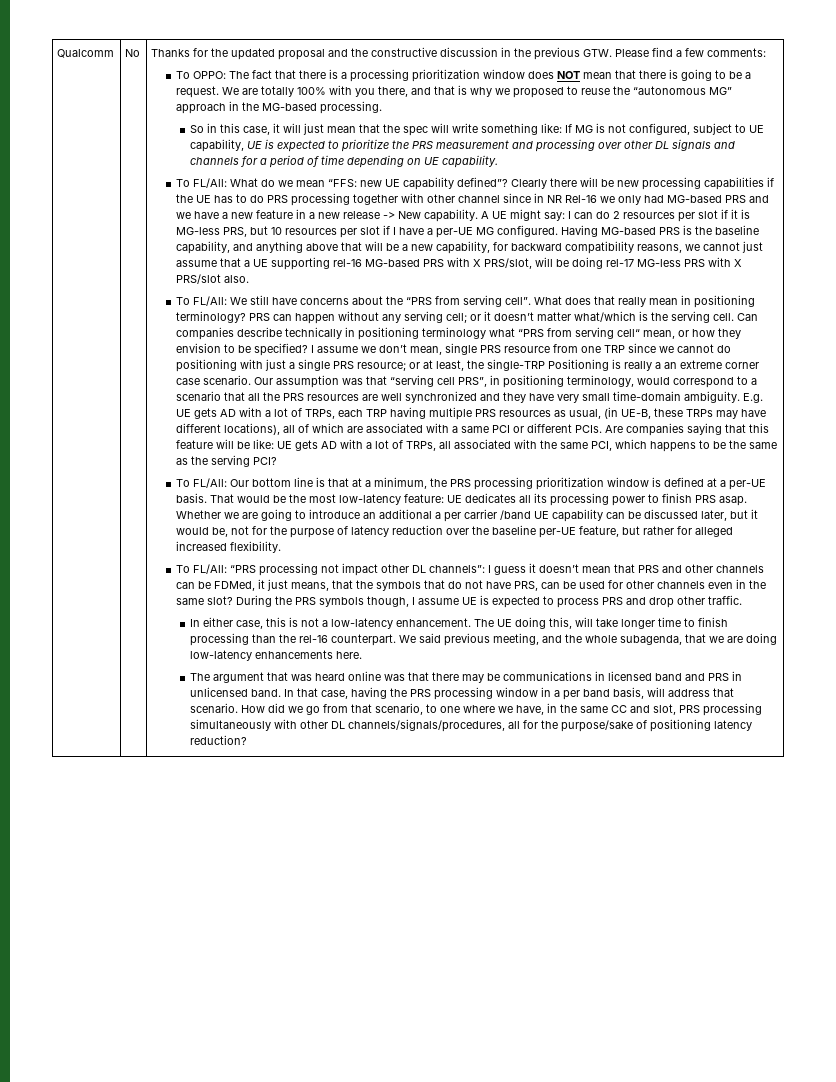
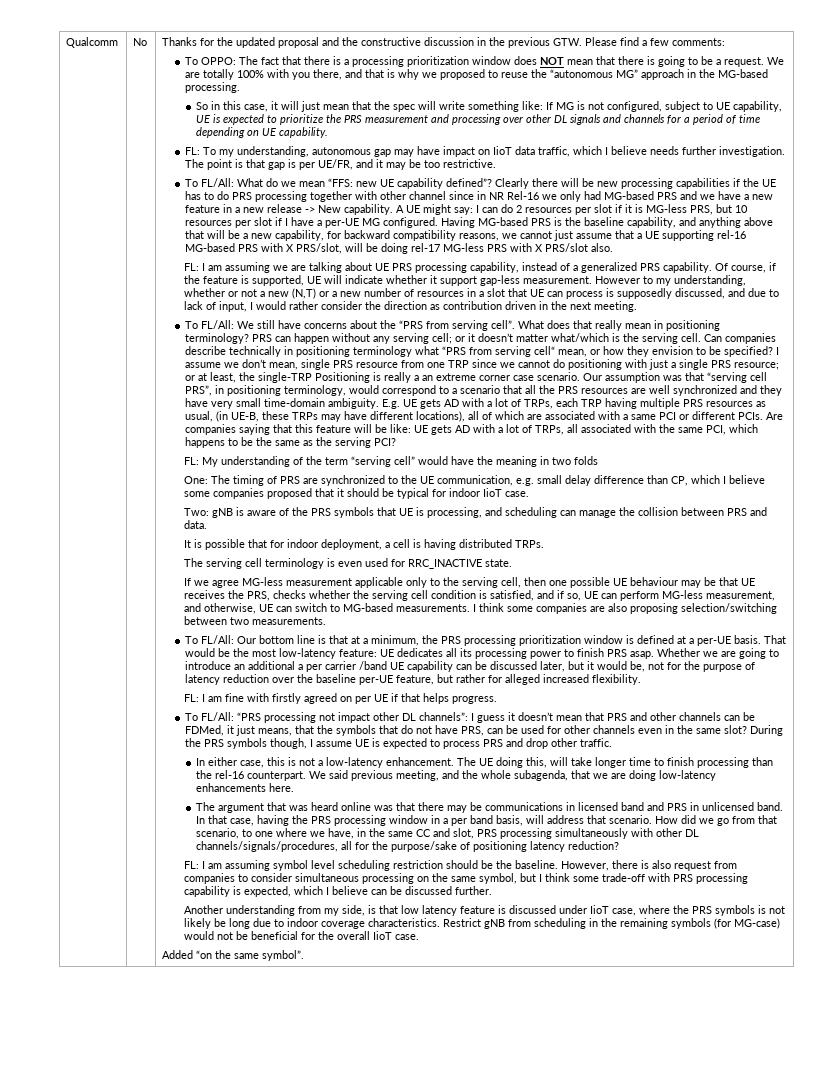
+ FL: To my understanding, autonomous gap may have impact on IioT data traffic, which I believe needs further investigation. The point is that gap is per UE/FR, and it may be too restrictive.
+ FL: I am assuming we are talking about UE PRS processing capability, instead of a generalized PRS capability. Of course, if the feature is supported, UE will indicate whether it support gap-less measurement. However to my understanding, whether or not a new (N,T) or a new number of resources in a slot that UE can process is supposedly discussed, and due to lack of input, I would rather consider the direction as contribution driven in the next meeting.
+ FL: My understanding of the term “serving cell” would have the meaning in two folds
+ One: The timing of PRS are synchronized to the UE communication, e.g. small delay difference than CP, which I believe some companies proposed that it should be typical for indoor IioT case.
+ Two: gNB is aware of the PRS symbols that UE is processing, and scheduling can manage the collision between PRS and data.
+ It is possible that for indoor deployment, a cell is having distributed TRPs.
+ The serving cell terminology is even used for RRC_INACTIVE state.
+ If we agree MG-less measurement applicable only to the serving cell, then one possible UE behaviour may be that UE receives the PRS, checks whether the serving cell condition is satisfied, and if so, UE can perform MG-less measurement, and otherwise, UE can switch to MG-based measurements. I think some companies are also proposing selection/switching between two measurements.
+ FL: I am fine with firstly agreed on per UE if that helps progress.
+ FL: I am assuming symbol level scheduling restriction should be the baseline. However, there is also request from companies to consider simultaneous processing on the same symbol, but I think some trade-off with PRS processing capability is expected, which I believe can be discussed further.
+ Another understanding from my side, is that low latency feature is discussed under IioT case, where the PRS symbols is not likely be long due to indoor coverage characteristics. Restrict gNB from scheduling in the remaining symbols (for MG-case) would not be beneficial for the overall IioT case.
+ Added “on the same symbol”.

